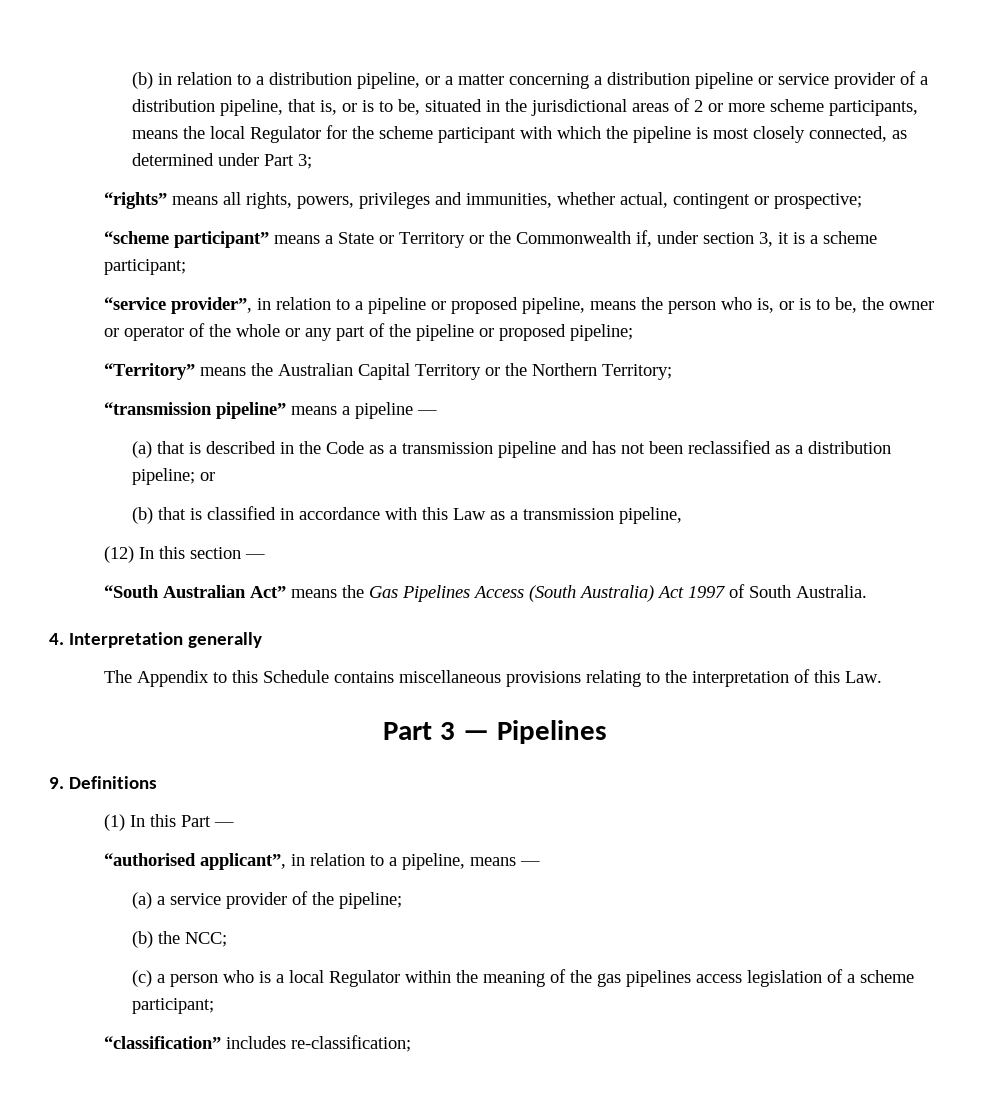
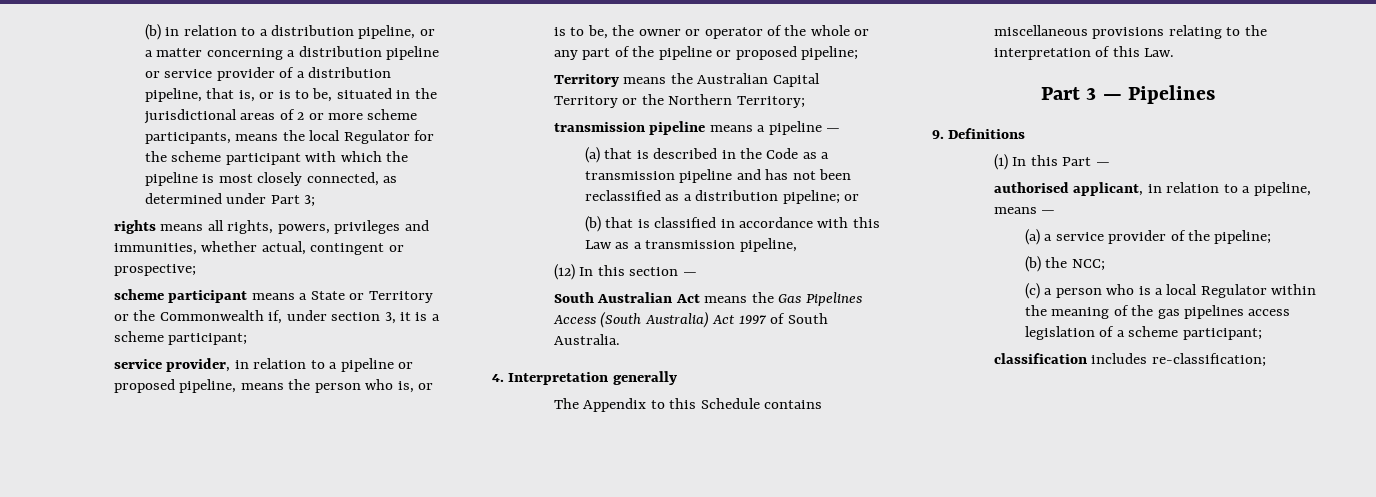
- “rights” means all rights, powers, privileges and immunities, whether actual, contingent or prospective;
+ rights means all rights, powers, privileges and immunities, whether actual, contingent or prospective;
- “scheme participant” means a State or Territory or the Commonwealth if, under section 3, it is a scheme participant;
+ scheme participant means a State or Territory or the Commonwealth if, under section 3, it is a scheme participant;
- “service provider”, in relation to a pipeline or proposed pipeline, means the person who is, or is to be, the owner or operator of the whole or any part of the pipeline or proposed pipeline;
+ service provider, in relation to a pipeline or proposed pipeline, means the person who is, or is to be, the owner or operator of the whole or any part of the pipeline or proposed pipeline;
- “Territory” means the Australian Capital Territory or the Northern Territory;
+ Territory means the Australian Capital Territory or the Northern Territory;
- “transmission pipeline” means a pipeline —
+ transmission pipeline means a pipeline —
- “South Australian Act” means the Gas Pipelines Access (South Australia) Act 1997 of South Australia.
+ South Australian Act means the Gas Pipelines Access (South Australia) Act 1997 of South Australia.
- “authorised applicant”, in relation to a pipeline, means —
+ authorised applicant, in relation to a pipeline, means —
- “classification” includes re-classification;
+ classification includes re-classification;

